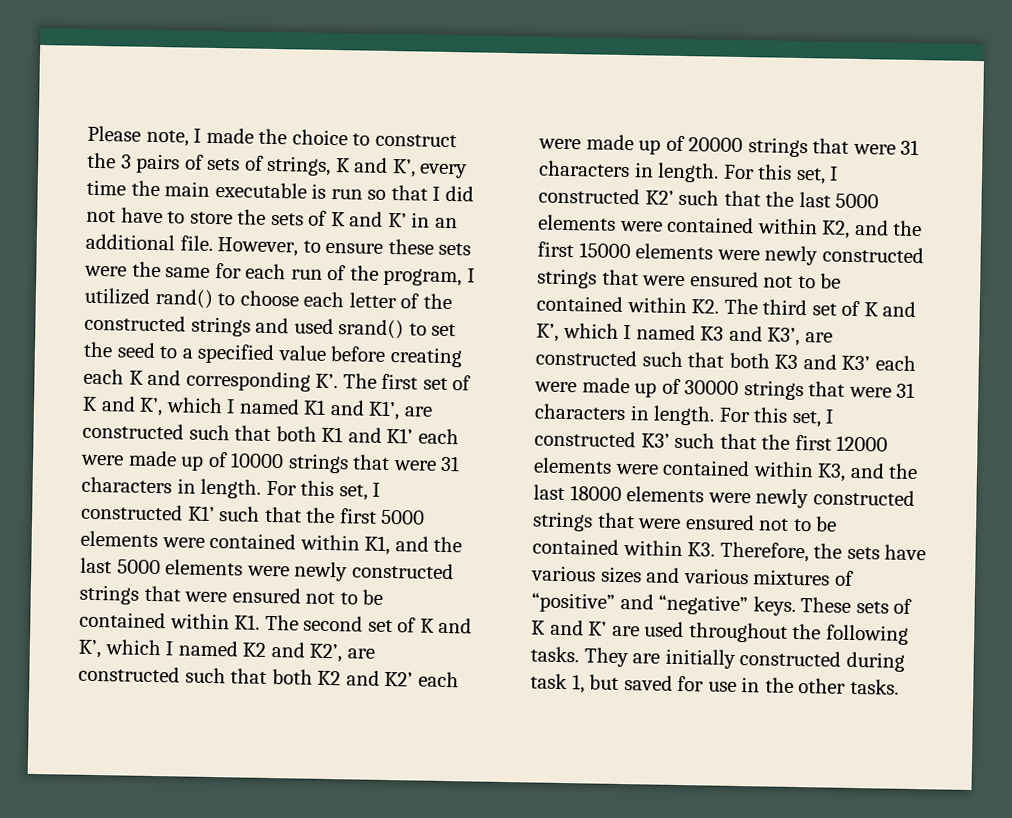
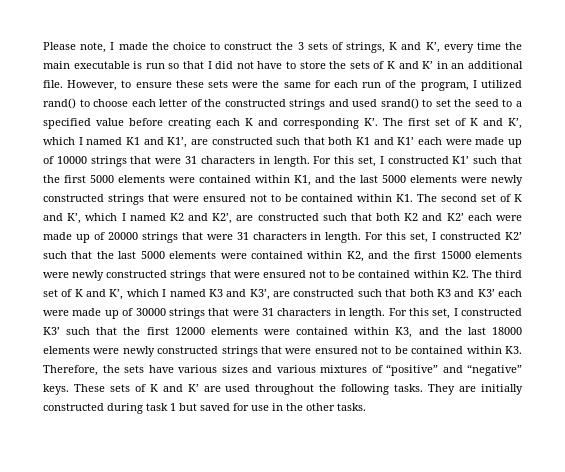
- Please note, I made the choice to construct the 3 pairs of sets of strings, K and K’, every time the main executable is run so that I did not have to store the sets of K and K’ in an additional file.
+ Please note, I made the choice to construct the 3 sets of strings, K and K’, every time the main executable is run so that I did not have to store the sets of K and K’ in an additional file.
- They are initially constructed during task 1, but saved for use in the other tasks.
+ They are initially constructed during task 1 but saved for use in the other tasks.

